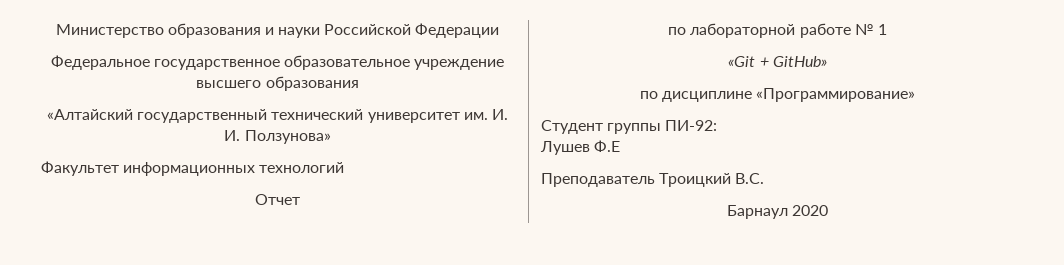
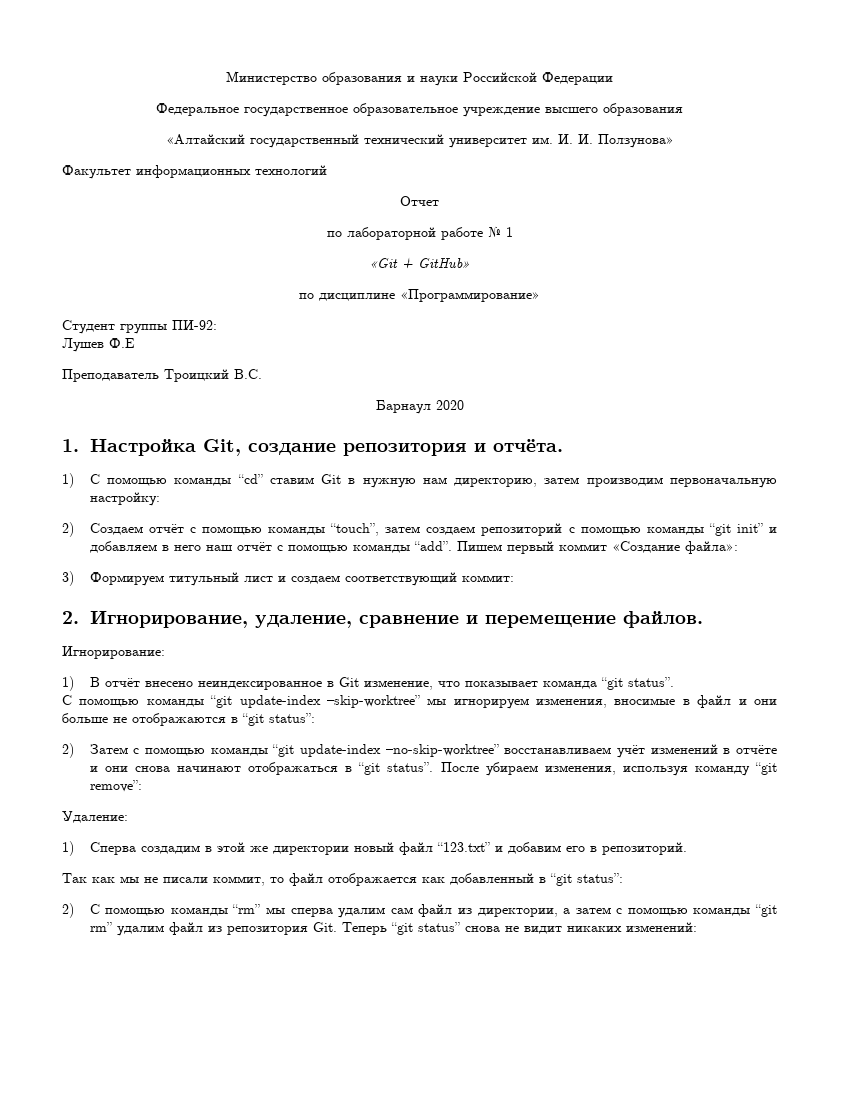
+ 1. Настройка Git, создание репозитория и отчёта.
+ 1) С помощью команды “cd” ставим Git в нужную нам директорию, затем производим первоначальную настройку:
+ 2) Создаем отчёт с помощью команды “touch”, затем создаем репозиторий с помощью команды “git init” и добавляем в него наш отчёт с помощью команды “add”. Пишем первый коммит «Создание файла»:
+ 3) Формируем титульный лист и создаем соответствующий коммит:
+ 2. Игнорирование, удаление, сравнение и перемещение файлов.
+ Игнорирование:
+ 1) В отчёт внесено неиндексированное в Git изменение, что показывает команда “git status”.
+ С помощью команды “git update-index –skip-worktree” мы игнорируем изменения, вносимые в файл и они больше не отображаются в “git status”:
+ 2) Затем с помощью команды “git update-index –no-skip-worktree” восстанавливаем учёт изменений в отчёте и они снова начинают отображаться в “git status”. После убираем изменения, используя команду “git remove”:
+ Удаление:
+ 1) Сперва создадим в этой же директории новый файл “123.txt” и добавим его в репозиторий.
+ Так как мы не писали коммит, то файл отображается как добавленный в “git status”:
+ 2) С помощью команды “rm” мы сперва удалим сам файл из директории, а затем с помощью команды “git rm” удалим файл из репозитория Git. Теперь “git status” снова не видит никаких изменений:

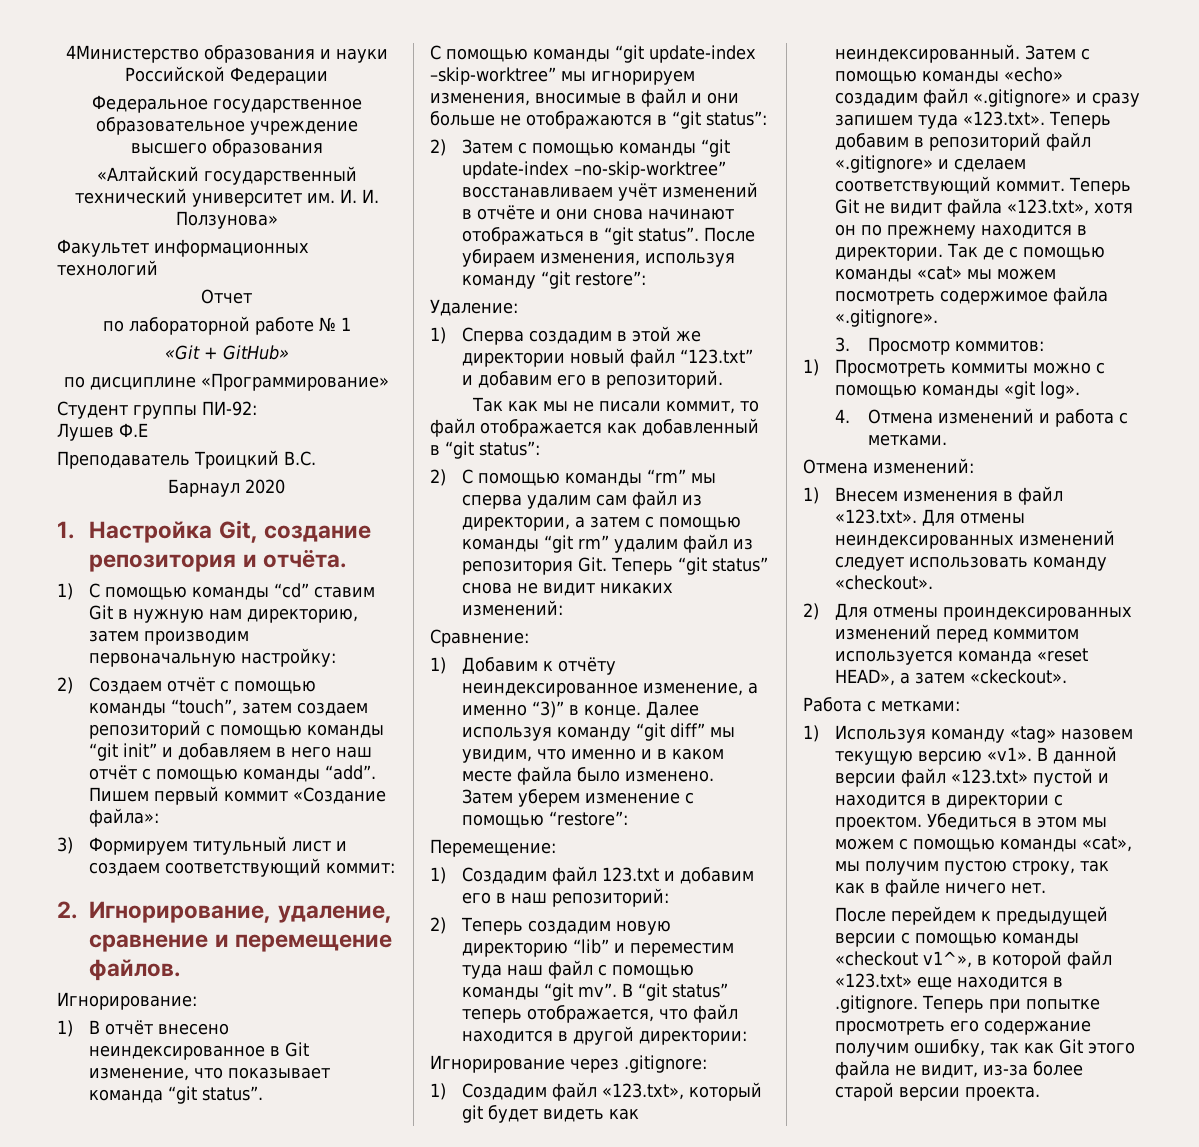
- Министерство образования и науки Российской Федерации
+ 4Министерство образования и науки Российской Федерации
- После убираем изменения, используя команду “git remove”:
+ После убираем изменения, используя команду “git restore”:
+ Сравнение:
+ 1) Добавим к отчёту неиндексированное изменение, а именно “3)” в конце. Далее используя команду “git diff” мы увидим, что именно и в каком месте файла было изменено. Затем уберем изменение с помощью “restore”:
+ Перемещение:
+ 1) Создадим файл 123.txt и добавим его в наш репозиторий:
+ 2) Теперь создадим новую директорию “lib” и переместим туда наш файл с помощью команды “git mv”. В “git status” теперь отображается, что файл находится в другой директории:
+ Игнорирование через .gitignore:
+ 1) Создадим файл «123.txt», который git будет видеть как неиндексированный. Затем с помощью команды «echo» создадим файл «.gitignore» и сразу запишем туда «123.txt». Теперь добавим в репозиторий файл «.gitignore» и сделаем соответствующий коммит. Теперь Git не видит файла «123.txt», хотя он по прежнему находится в директории. Так де с помощью команды «cat» мы можем посмотреть содержимое файла «.gitignore».
+ 3. Просмотр коммитов:
+ 1) Просмотреть коммиты можно с помощью команды «git log».
+ 4. Отмена изменений и работа с метками.
+ Отмена изменений:
+ 1) Внесем изменения в файл «123.txt». Для отмены неиндексированных изменений следует использовать команду «checkout».
+ 2) Для отмены проиндексированных изменений перед коммитом используется команда «reset HEAD», а затем «ckeckout».
+ Работа с метками:
+ 1) Используя команду «tag» назовем текущую версию «v1». В данной версии файл «123.txt» пустой и находится в директории с проектом. Убедиться в этом мы можем с помощью команды «cat», мы получим пустою строку, так как в файле ничего нет.
+ После перейдем к предыдущей версии с помощью команды «checkout v1^», в которой файл «123.txt» еще находится в .gitignore. Теперь при попытке просмотреть его содержание получим ошибку, так как Git этого файла не видит, из-за более старой версии проекта.

